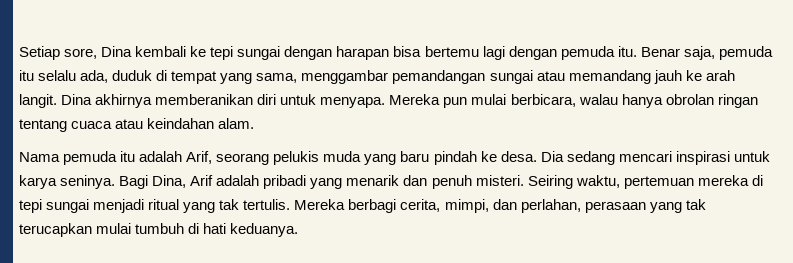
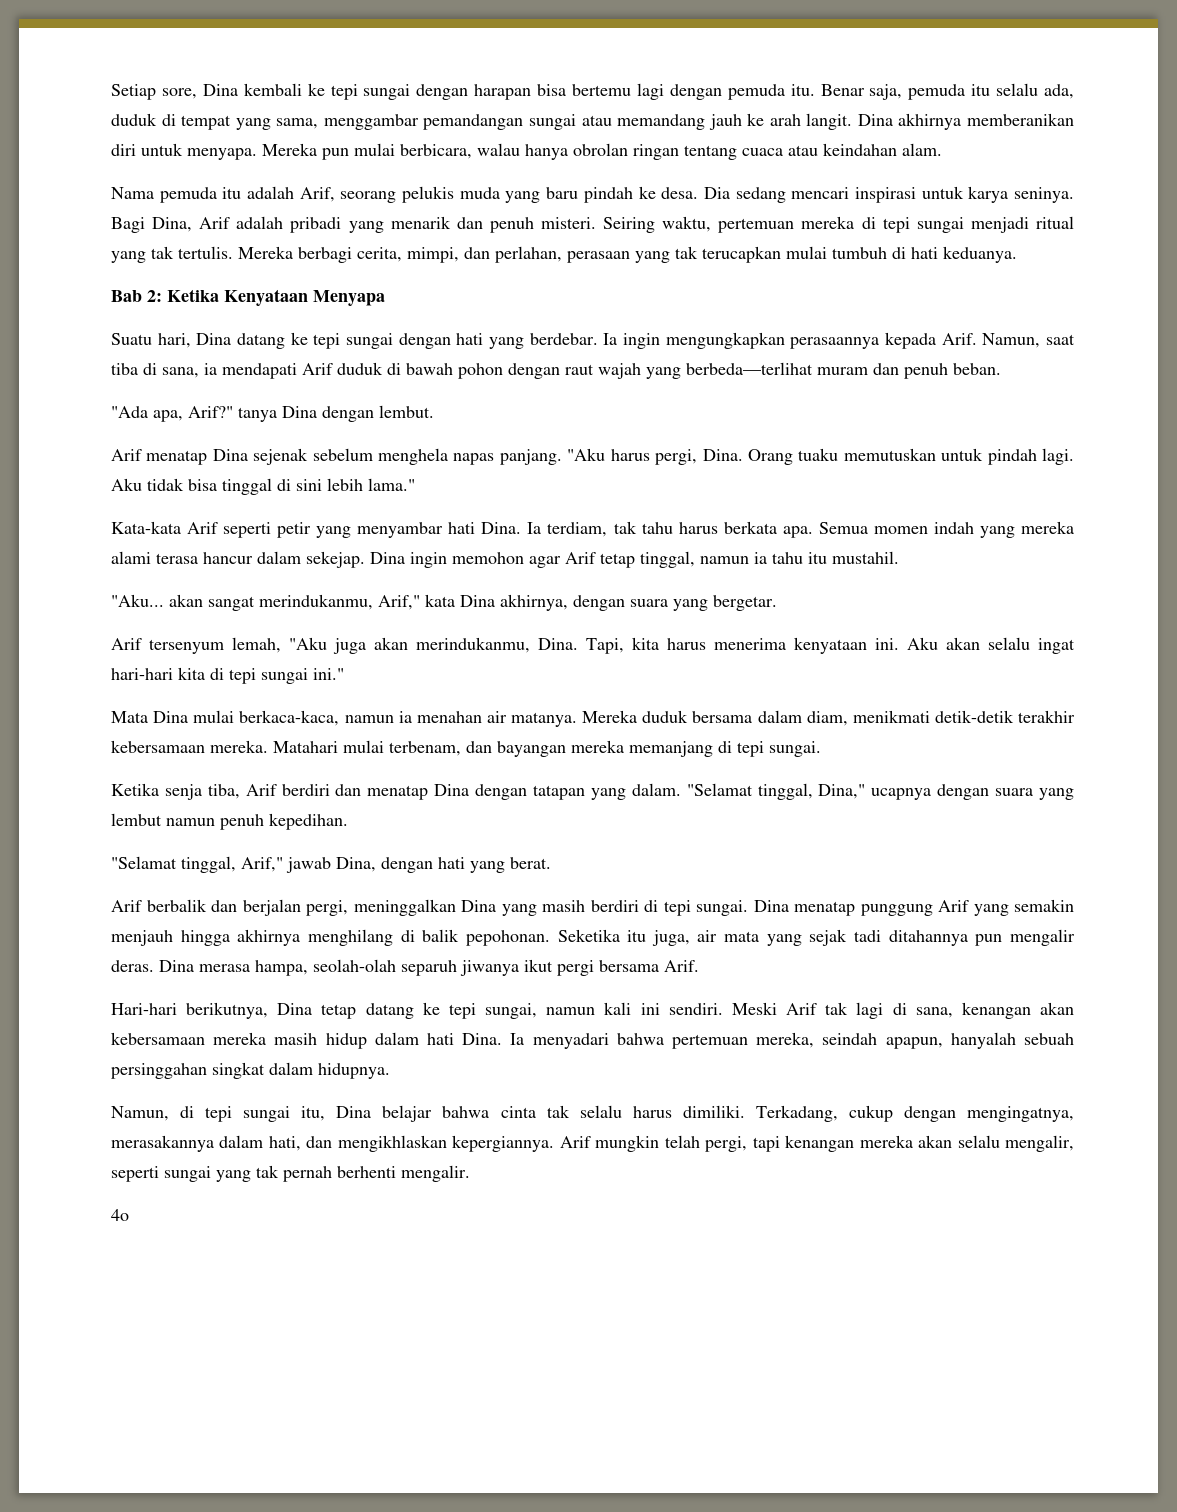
+ Bab 2: Ketika Kenyataan Menyapa
+ Suatu hari, Dina datang ke tepi sungai dengan hati yang berdebar. Ia ingin mengungkapkan perasaannya kepada Arif. Namun, saat tiba di sana, ia mendapati Arif duduk di bawah pohon dengan raut wajah yang berbeda—terlihat muram dan penuh beban.
+ "Ada apa, Arif?" tanya Dina dengan lembut.
+ Arif menatap Dina sejenak sebelum menghela napas panjang. "Aku harus pergi, Dina. Orang tuaku memutuskan untuk pindah lagi. Aku tidak bisa tinggal di sini lebih lama."
+ Kata-kata Arif seperti petir yang menyambar hati Dina. Ia terdiam, tak tahu harus berkata apa. Semua momen indah yang mereka alami terasa hancur dalam sekejap. Dina ingin memohon agar Arif tetap tinggal, namun ia tahu itu mustahil.
+ "Aku... akan sangat merindukanmu, Arif," kata Dina akhirnya, dengan suara yang bergetar.
+ Arif tersenyum lemah, "Aku juga akan merindukanmu, Dina. Tapi, kita harus menerima kenyataan ini. Aku akan selalu ingat hari-hari kita di tepi sungai ini."
+ Mata Dina mulai berkaca-kaca, namun ia menahan air matanya. Mereka duduk bersama dalam diam, menikmati detik-detik terakhir kebersamaan mereka. Matahari mulai terbenam, dan bayangan mereka memanjang di tepi sungai.
+ Ketika senja tiba, Arif berdiri dan menatap Dina dengan tatapan yang dalam. "Selamat tinggal, Dina," ucapnya dengan suara yang lembut namun penuh kepedihan.
+ "Selamat tinggal, Arif," jawab Dina, dengan hati yang berat.
+ Arif berbalik dan berjalan pergi, meninggalkan Dina yang masih berdiri di tepi sungai. Dina menatap punggung Arif yang semakin menjauh hingga akhirnya menghilang di balik pepohonan. Seketika itu juga, air mata yang sejak tadi ditahannya pun mengalir deras. Dina merasa hampa, seolah-olah separuh jiwanya ikut pergi bersama Arif.
+ Hari-hari berikutnya, Dina tetap datang ke tepi sungai, namun kali ini sendiri. Meski Arif tak lagi di sana, kenangan akan kebersamaan mereka masih hidup dalam hati Dina. Ia menyadari bahwa pertemuan mereka, seindah apapun, hanyalah sebuah persinggahan singkat dalam hidupnya.
+ Namun, di tepi sungai itu, Dina belajar bahwa cinta tak selalu harus dimiliki. Terkadang, cukup dengan mengingatnya, merasakannya dalam hati, dan mengikhlaskan kepergiannya. Arif mungkin telah pergi, tapi kenangan mereka akan selalu mengalir, seperti sungai yang tak pernah berhenti mengalir.
+ 4o

